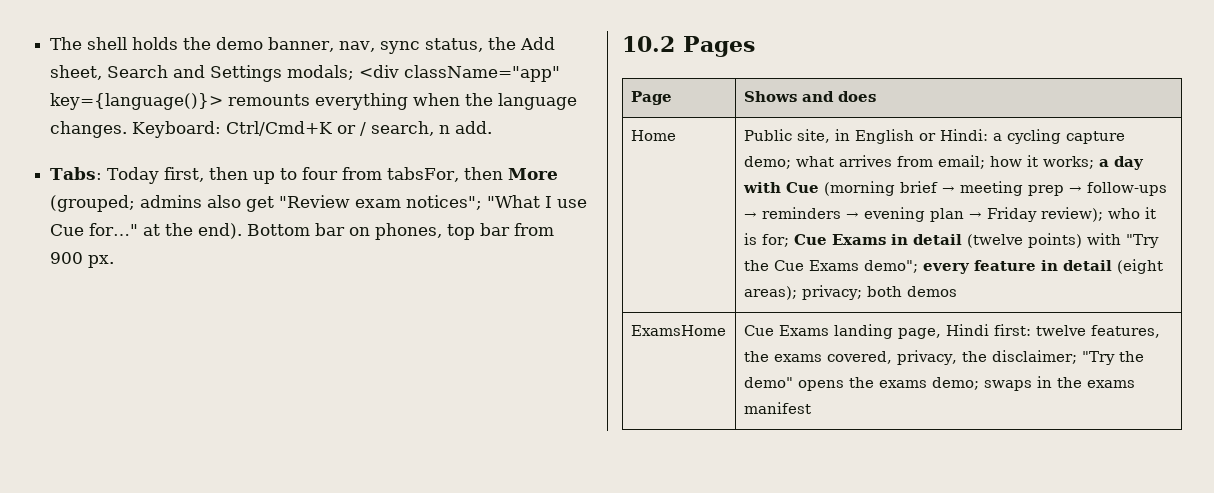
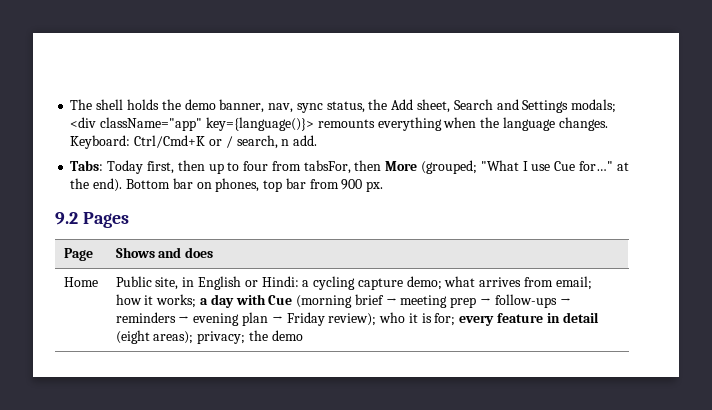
- Tabs: Today first, then up to four from tabsFor, then More (grouped; admins also get "Review exam notices"; "What I use Cue for…" at the end).
+ Tabs: Today first, then up to four from tabsFor, then More (grouped; "What I use Cue for…" at the end).
- 10.2 Pages
+ 9.2 Pages
- Public site, in English or Hindi: a cycling capture demo; what arrives from email; how it works; a day with Cue (morning brief → meeting prep → follow-ups → reminders → evening plan → Friday review); who it is for; Cue Exams in detail (twelve points) with "Try the Cue Exams demo"; every feature in detail (eight areas); privacy; both demos
- ExamsHome | Cue Exams landing page, Hindi first: twelve features, the exams covered, privacy, the disclaimer; "Try the demo" opens the exams demo; swaps in the exams manifest
+ Public site, in English or Hindi: a cycling capture demo; what arrives from email; how it works; a day with Cue (morning brief → meeting prep → follow-ups → reminders → evening plan → Friday review); who it is for; every feature in detail (eight areas); privacy; the demo

